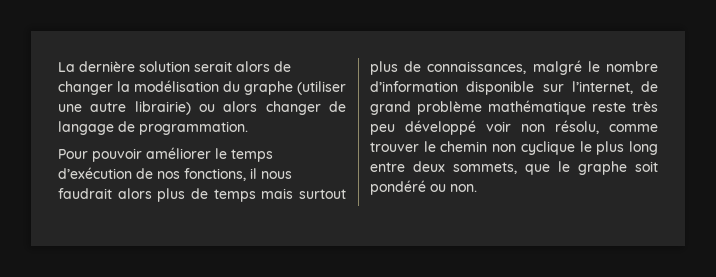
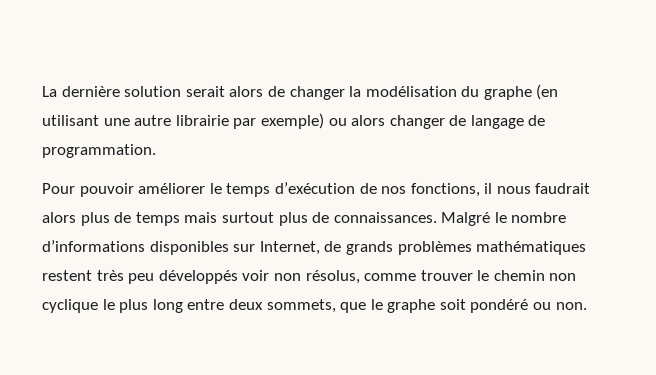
- La dernière solution serait alors de changer la modélisation du graphe (utiliser une autre librairie) ou alors changer de langage de programmation.
+ La dernière solution serait alors de changer la modélisation du graphe (en utilisant une autre librairie par exemple) ou alors changer de langage de programmation.
- Pour pouvoir améliorer le temps d’exécution de nos fonctions, il nous faudrait alors plus de temps mais surtout plus de connaissances, malgré le nombre d’information disponible sur l’internet, de grand problème mathématique reste très peu développé voir non résolu, comme trouver le chemin non cyclique le plus long entre deux sommets, que le graphe soit pondéré ou non.
+ Pour pouvoir améliorer le temps d’exécution de nos fonctions, il nous faudrait alors plus de temps mais surtout plus de connaissances. Malgré le nombre d’informations disponibles sur Internet, de grands problèmes mathématiques restent très peu développés voir non résolus, comme trouver le chemin non cyclique le plus long entre deux sommets, que le graphe soit pondéré ou non.

